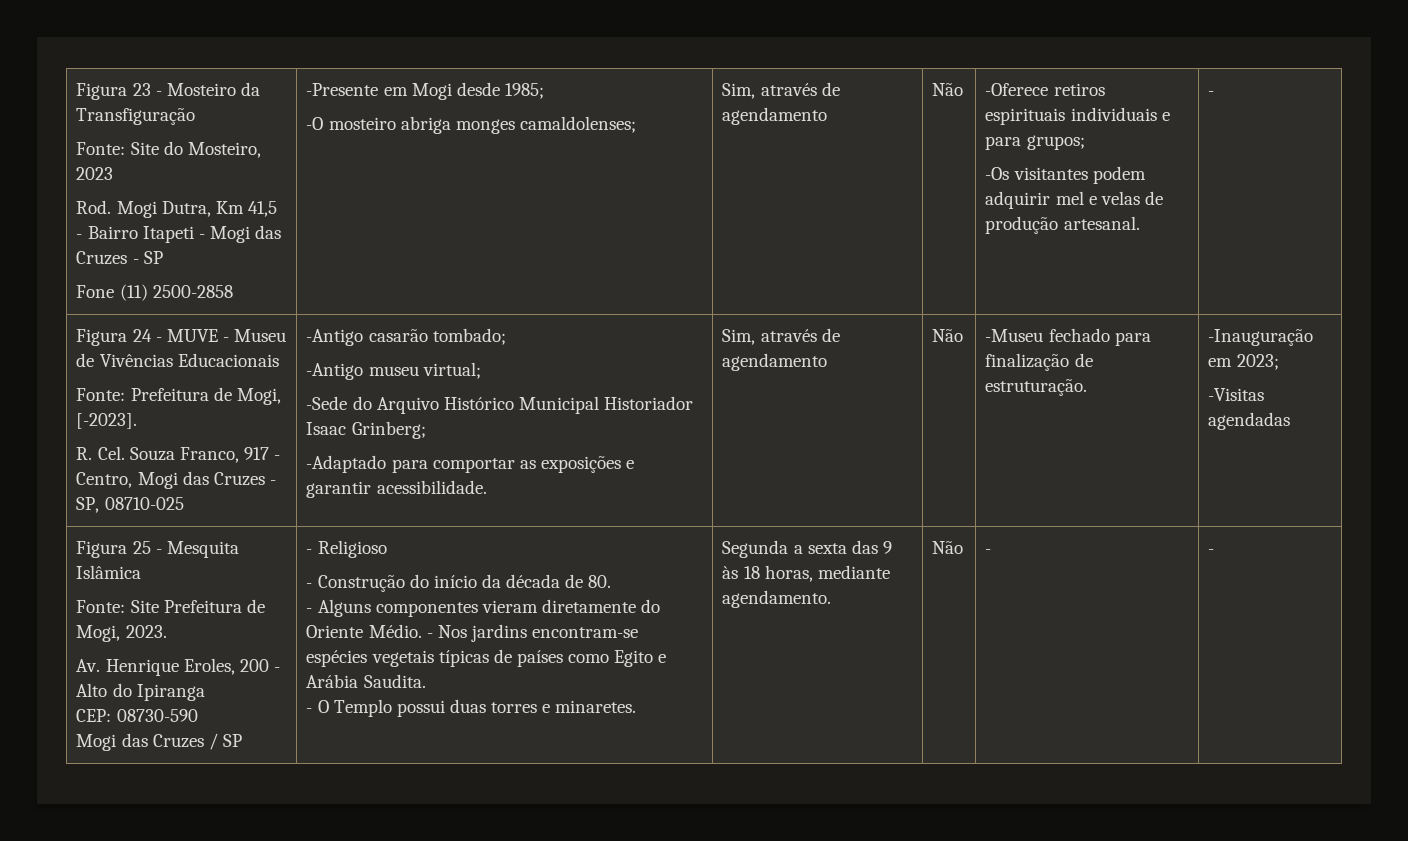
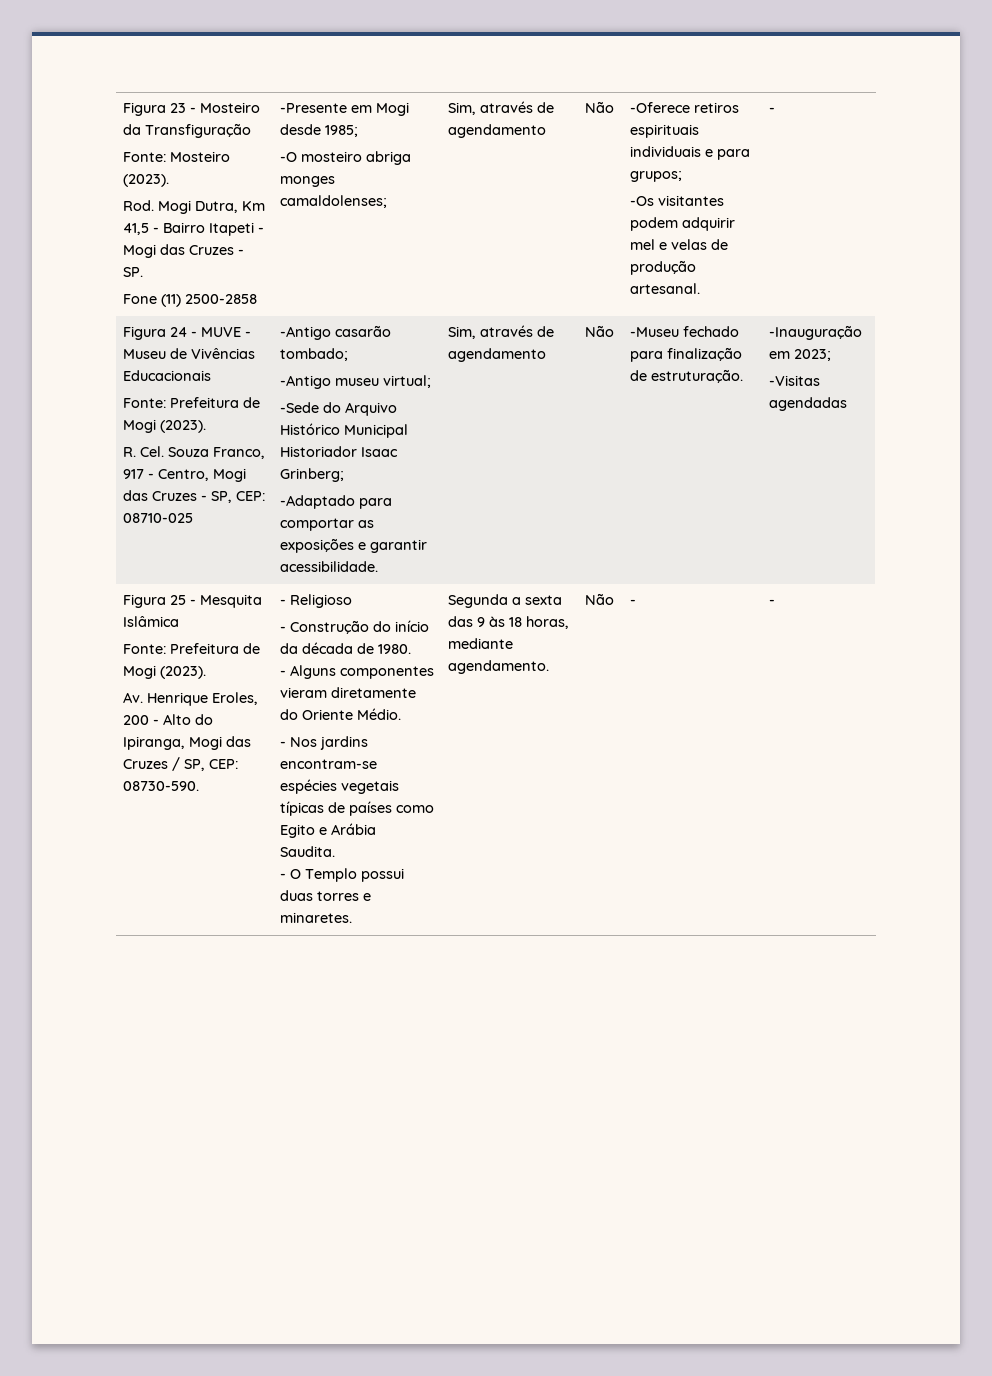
- Fonte: Site do Mosteiro, 2023
+ Fonte: Mosteiro (2023).
- Rod. Mogi Dutra, Km 41,5 - Bairro Itapeti - Mogi das Cruzes - SP
+ Rod. Mogi Dutra, Km 41,5 - Bairro Itapeti - Mogi das Cruzes - SP.
  Figura 24 - MUVE - Museu de Vivências Educacionais
- Fonte: Prefeitura de Mogi, [-2023].
+ Fonte: Prefeitura de Mogi (2023).
- R. Cel. Souza Franco, 917 - Centro, Mogi das Cruzes - SP, 08710-025
+ R. Cel. Souza Franco, 917 - Centro, Mogi das Cruzes - SP, CEP: 08710-025
  Figura 25 - Mesquita Islâmica
- Fonte: Site Prefeitura de Mogi, 2023.
+ Fonte: Prefeitura de Mogi (2023).
- Av. Henrique Eroles, 200 - Alto do Ipiranga
- CEP: 08730-590
- Mogi das Cruzes / SP
+ Av. Henrique Eroles, 200 - Alto do Ipiranga, Mogi das Cruzes / SP, CEP: 08730-590.
- - Construção do início da década de 80.
+ - Construção do início da década de 1980.
- - Alguns componentes vieram diretamente do Oriente Médio. - Nos jardins encontram-se espécies vegetais típicas de países como Egito e Arábia Saudita.
+ - Alguns componentes vieram diretamente do Oriente Médio.
+ - Nos jardins encontram-se espécies vegetais típicas de países como Egito e Arábia Saudita.

